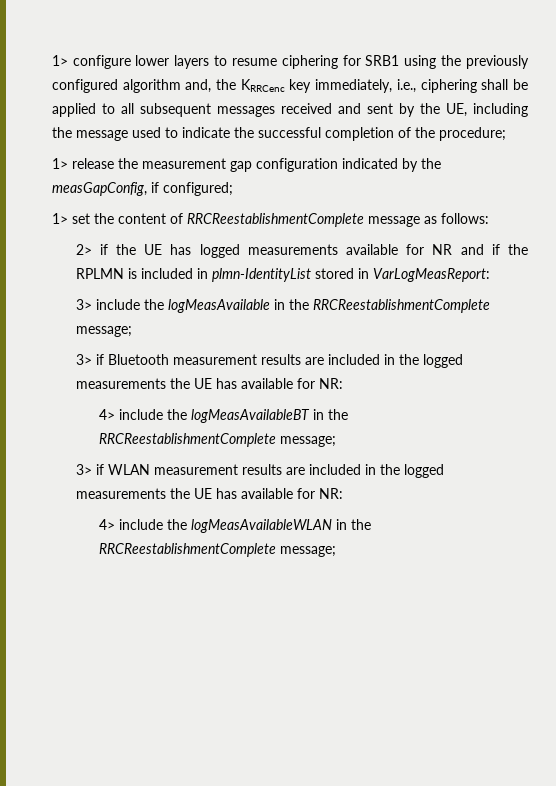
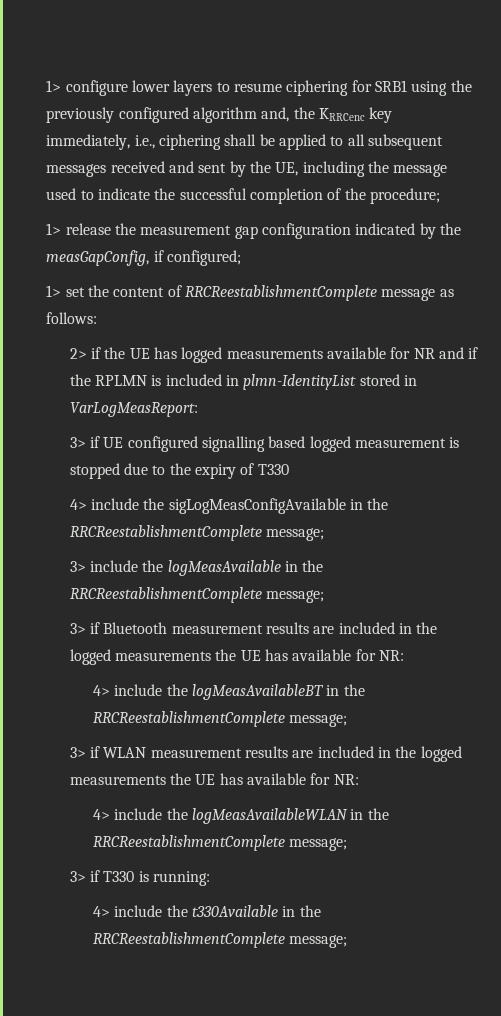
+ 3> if UE configured signalling based logged measurement is stopped due to the expiry of T330
+ 4> include the sigLogMeasConfigAvailable in the RRCReestablishmentComplete message;
+ 3> if T330 is running:
+ 4> include the t330Available in the RRCReestablishmentComplete message;

